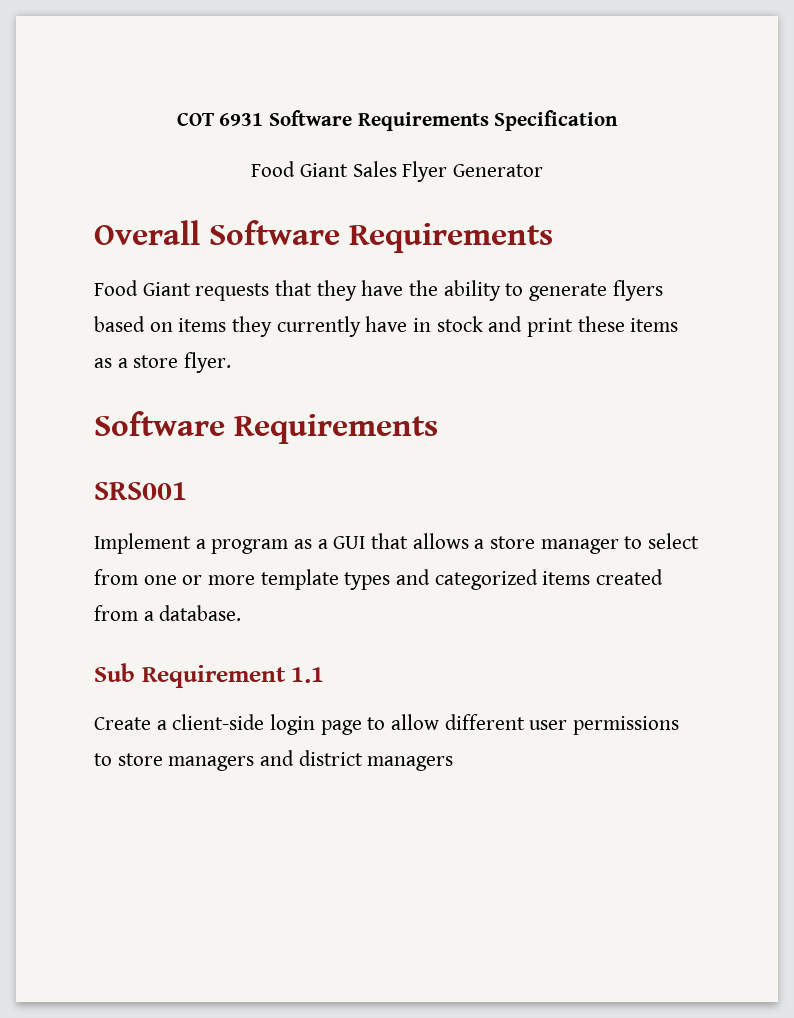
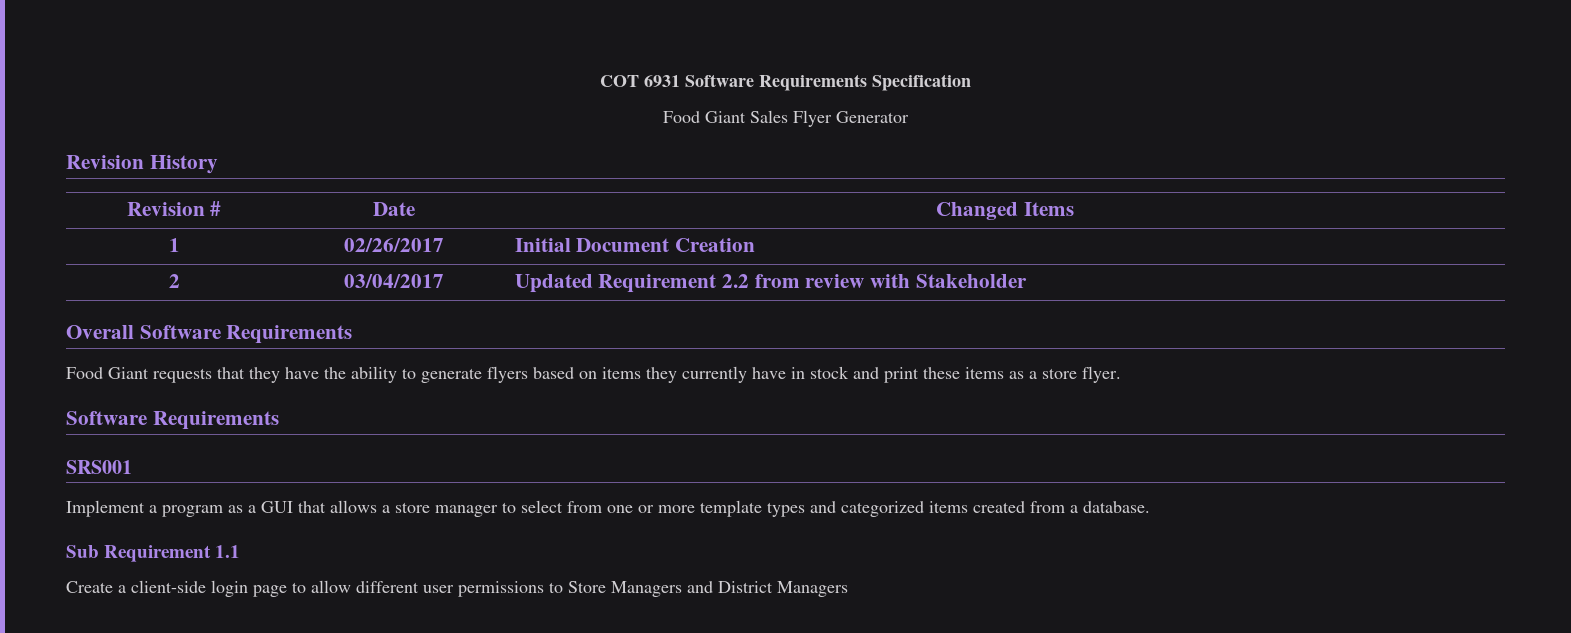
+ Revision History
+ Revision # | Date | Changed Items
+ 1 | 02/26/2017 | Initial Document Creation
+ 2 | 03/04/2017 | Updated Requirement 2.2 from review with Stakeholder
- Create a client-side login page to allow different user permissions to store managers and district managers
+ Create a client-side login page to allow different user permissions to Store Managers and District Managers

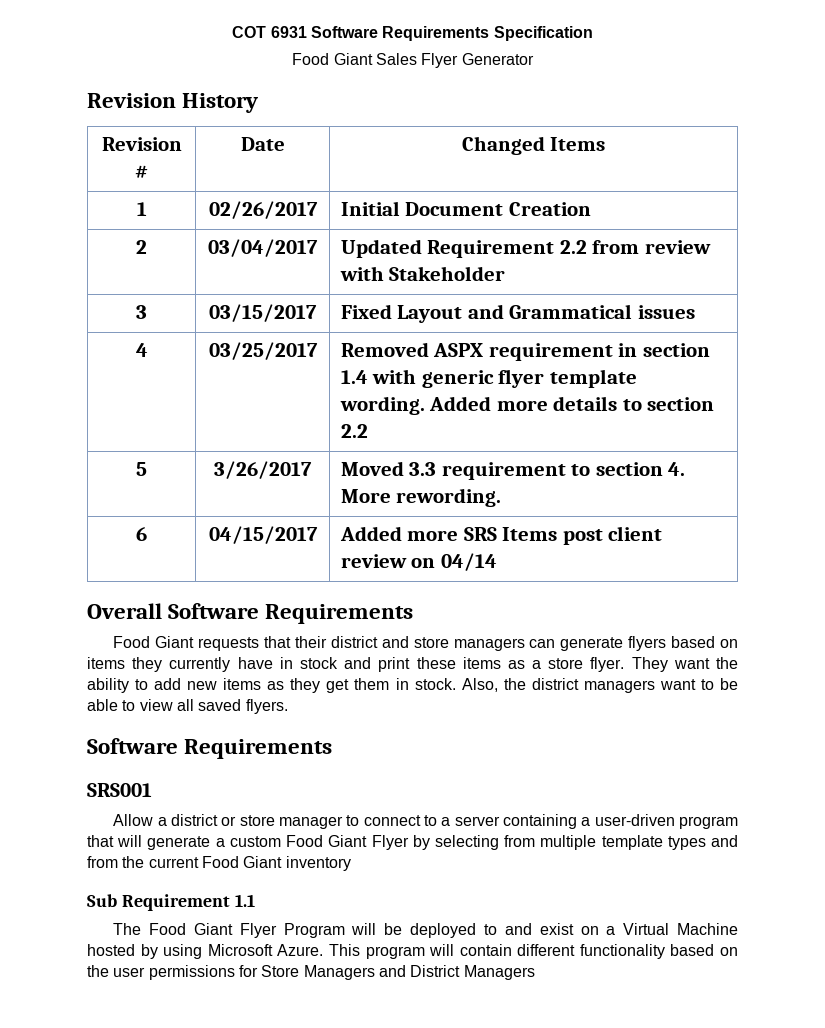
+ 3 | 03/15/2017 | Fixed Layout and Grammatical issues
+ 4 | 03/25/2017 | Removed ASPX requirement in section 1.4 with generic flyer template wording. Added more details to section 2.2
+ 5 | 3/26/2017 | Moved 3.3 requirement to section 4. More rewording.
+ 6 | 04/15/2017 | Added more SRS Items post client review on 04/14
- Food Giant requests that they have the ability to generate flyers based on items they currently have in stock and print these items as a store flyer.
+ Food Giant requests that their district and store managers can generate flyers based on items they currently have in stock and print these items as a store flyer. They want the ability to add new items as they get them in stock. Also, the district managers want to be able to view all saved flyers.
  Software Requirements
  SRS001
- Implement a program as a GUI that allows a store manager to select from one or more template types and categorized items created from a database.
+ Allow a district or store manager to connect to a server containing a user-driven program that will generate a custom Food Giant Flyer by selecting from multiple template types and from the current Food Giant inventory
  Sub Requirement 1.1
- Create a client-side login page to allow different user permissions to Store Managers and District Managers
+ The Food Giant Flyer Program will be deployed to and exist on a Virtual Machine hosted by using Microsoft Azure. This program will contain different functionality based on the user permissions for Store Managers and District Managers

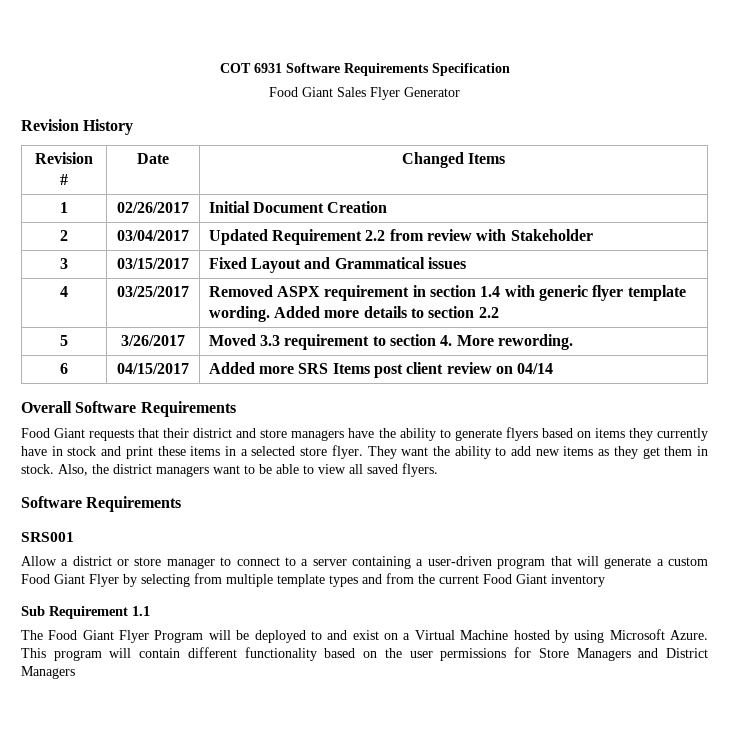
- Food Giant requests that their district and store managers can generate flyers based on items they currently have in stock and print these items as a store flyer.
+ Food Giant requests that their district and store managers have the ability to generate flyers based on items they currently have in stock and print these items in a selected store flyer.

